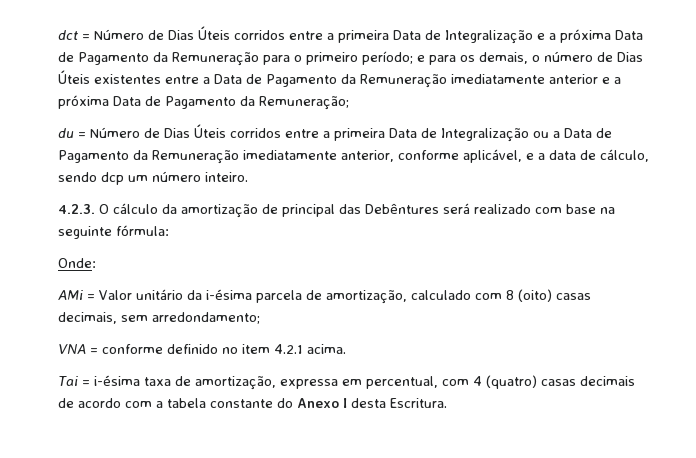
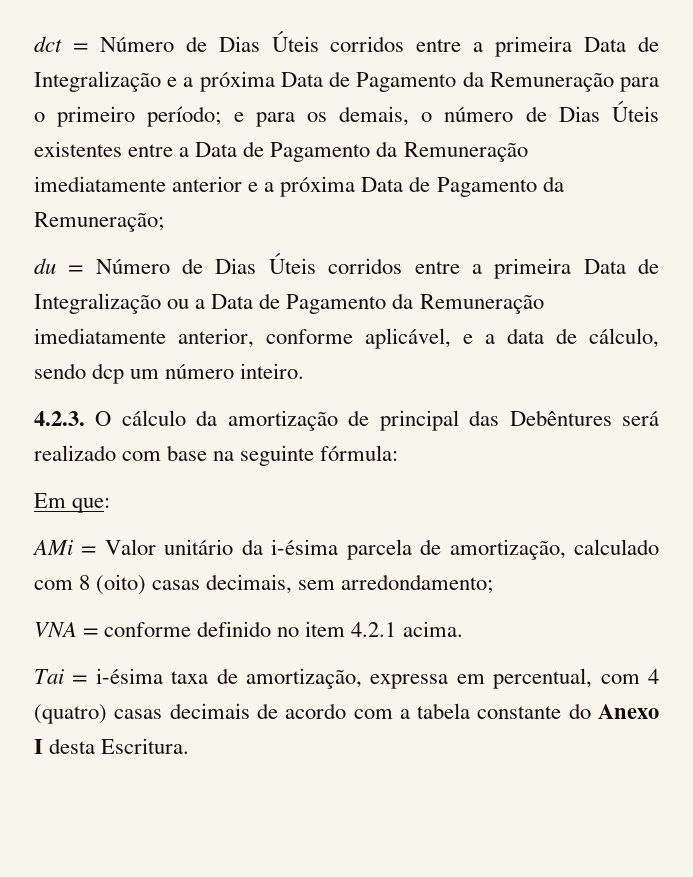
- Onde:
+ Em que:

